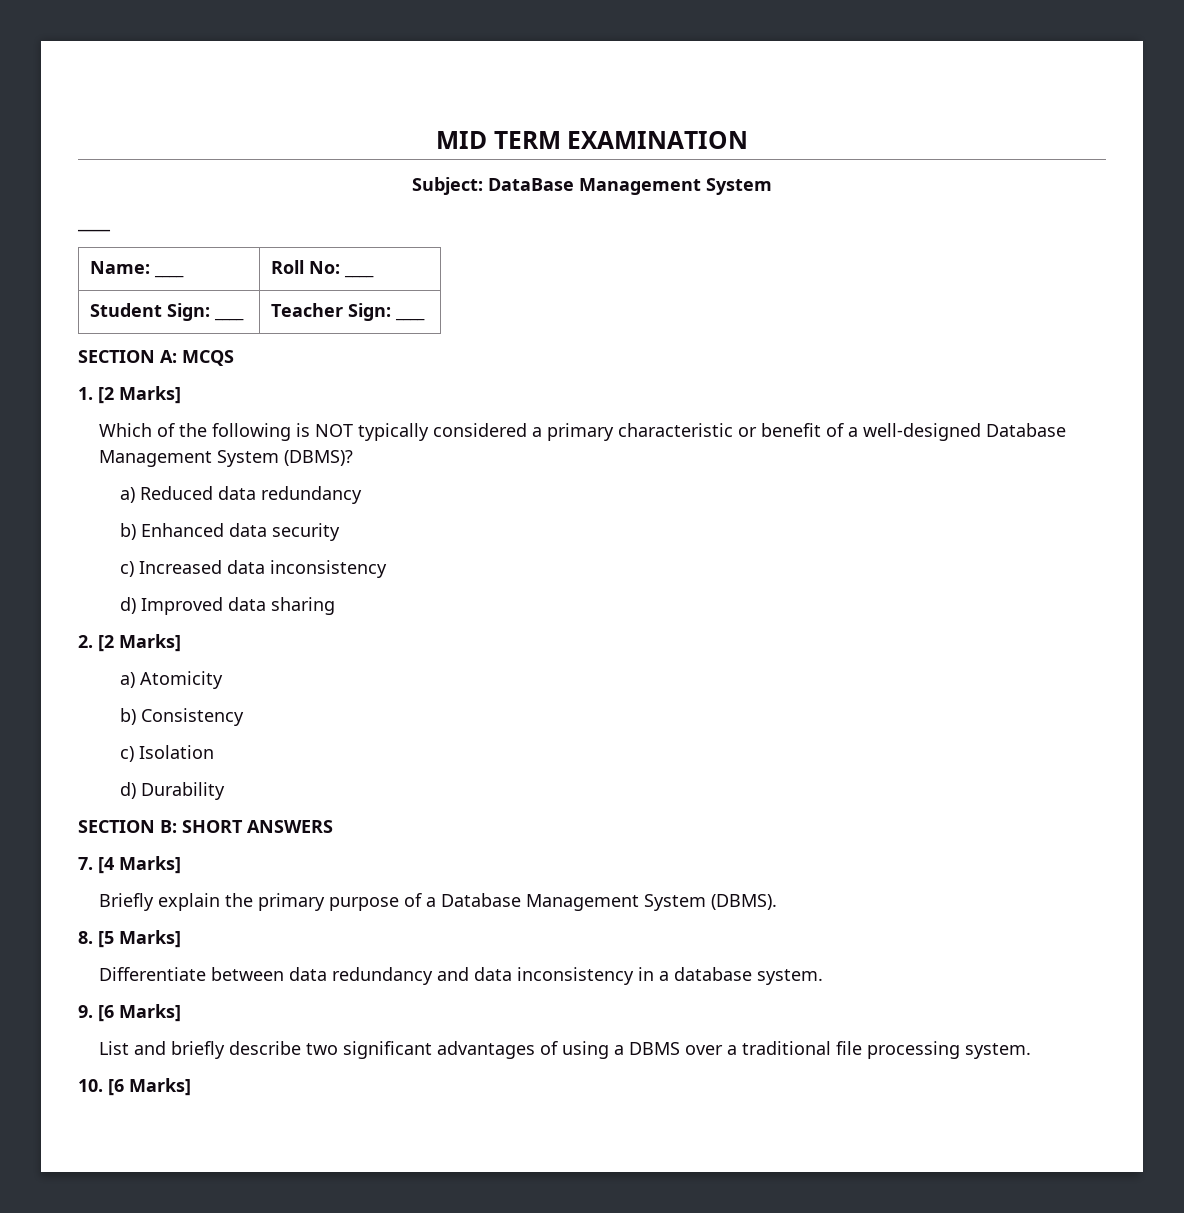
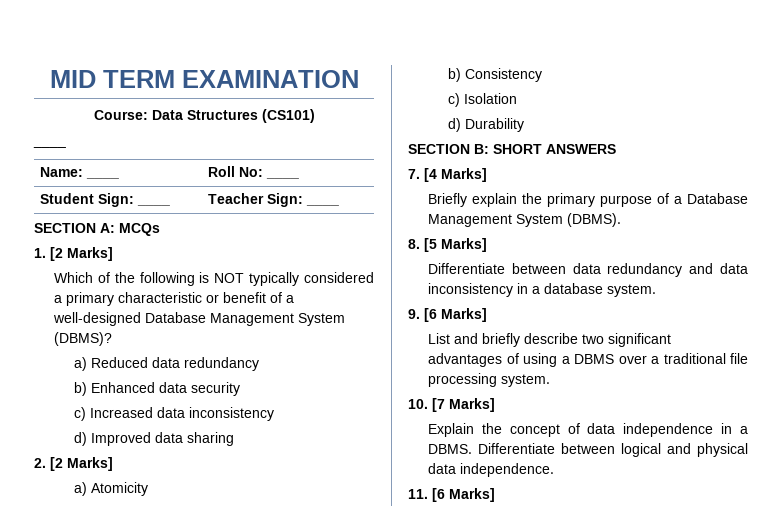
- Subject: DataBase Management System
+ Course: Data Structures (CS101)
- SECTION A: MCQS
+ SECTION A: MCQs
- 10. [6 Marks]
+ 10. [7 Marks]
+ Explain the concept of data independence in a DBMS. Differentiate between logical and physical data independence.
+ 11. [6 Marks]

